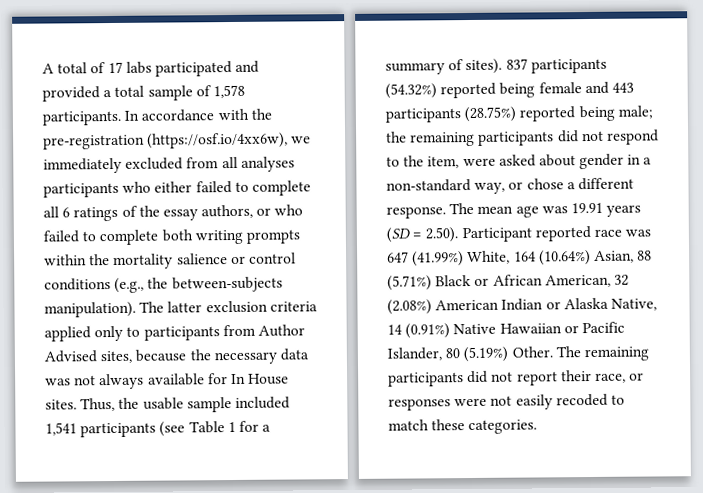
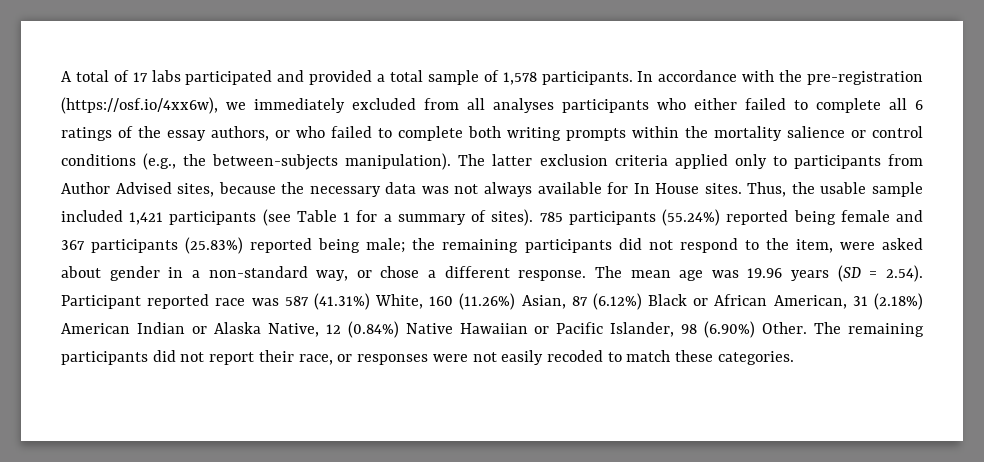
- Thus, the usable sample included 1,541 participants (see Table 1 for a summary of sites).
+ Thus, the usable sample included 1,421 participants (see Table 1 for a summary of sites).
- 837 participants (54.32%) reported being female and 443 participants (28.75%) reported being male; the remaining participants did not respond to the item, were asked about gender in a non-standard way, or chose a different response.
+ 785 participants (55.24%) reported being female and 367 participants (25.83%) reported being male; the remaining participants did not respond to the item, were asked about gender in a non-standard way, or chose a different response.
- The mean age was 19.91 years (SD = 2.50). Participant reported race was 647 (41.99%) White, 164 (10.64%) Asian, 88 (5.71%) Black or African American, 32 (2.08%) American Indian or Alaska Native, 14 (0.91%) Native Hawaiian or Pacific Islander, 80 (5.19%) Other.
+ The mean age was 19.96 years (SD = 2.54). Participant reported race was 587 (41.31%) White, 160 (11.26%) Asian, 87 (6.12%) Black or African American, 31 (2.18%) American Indian or Alaska Native, 12 (0.84%) Native Hawaiian or Pacific Islander, 98 (6.90%) Other.

